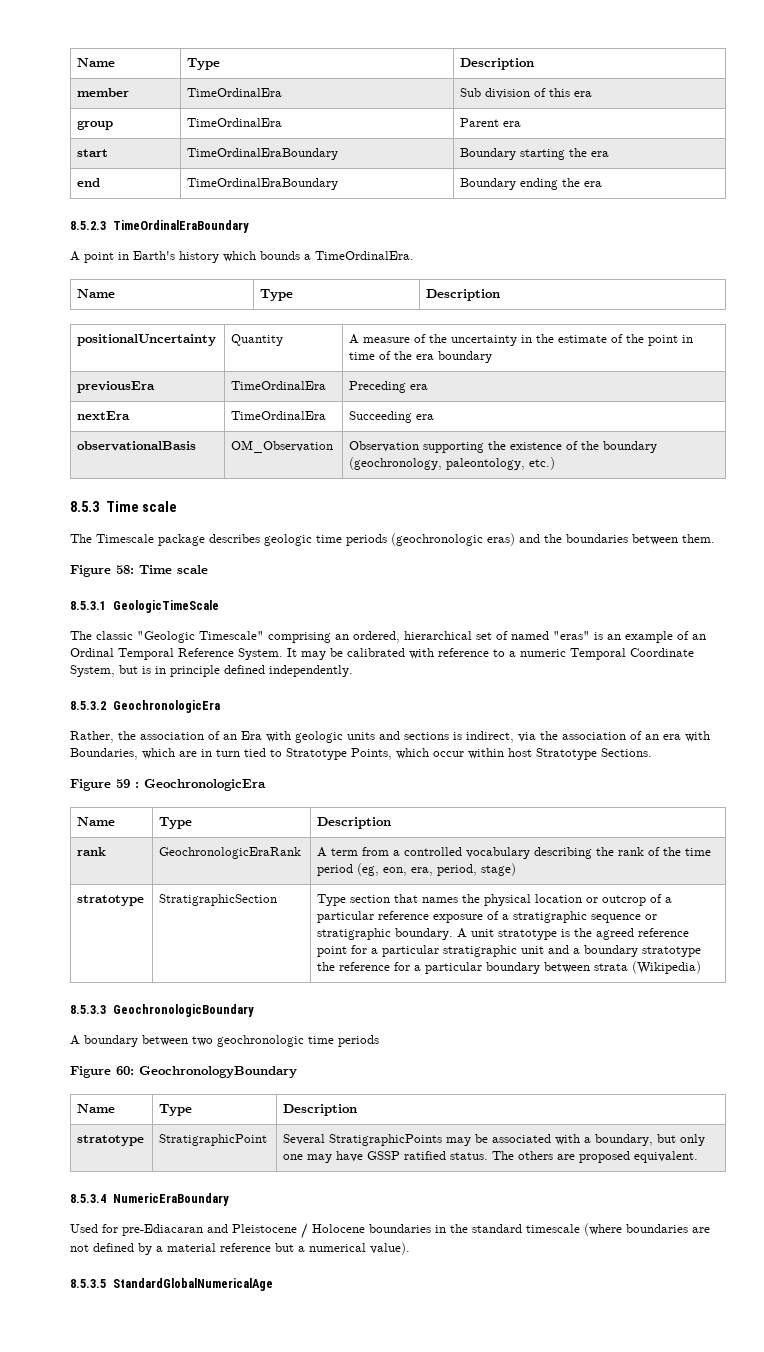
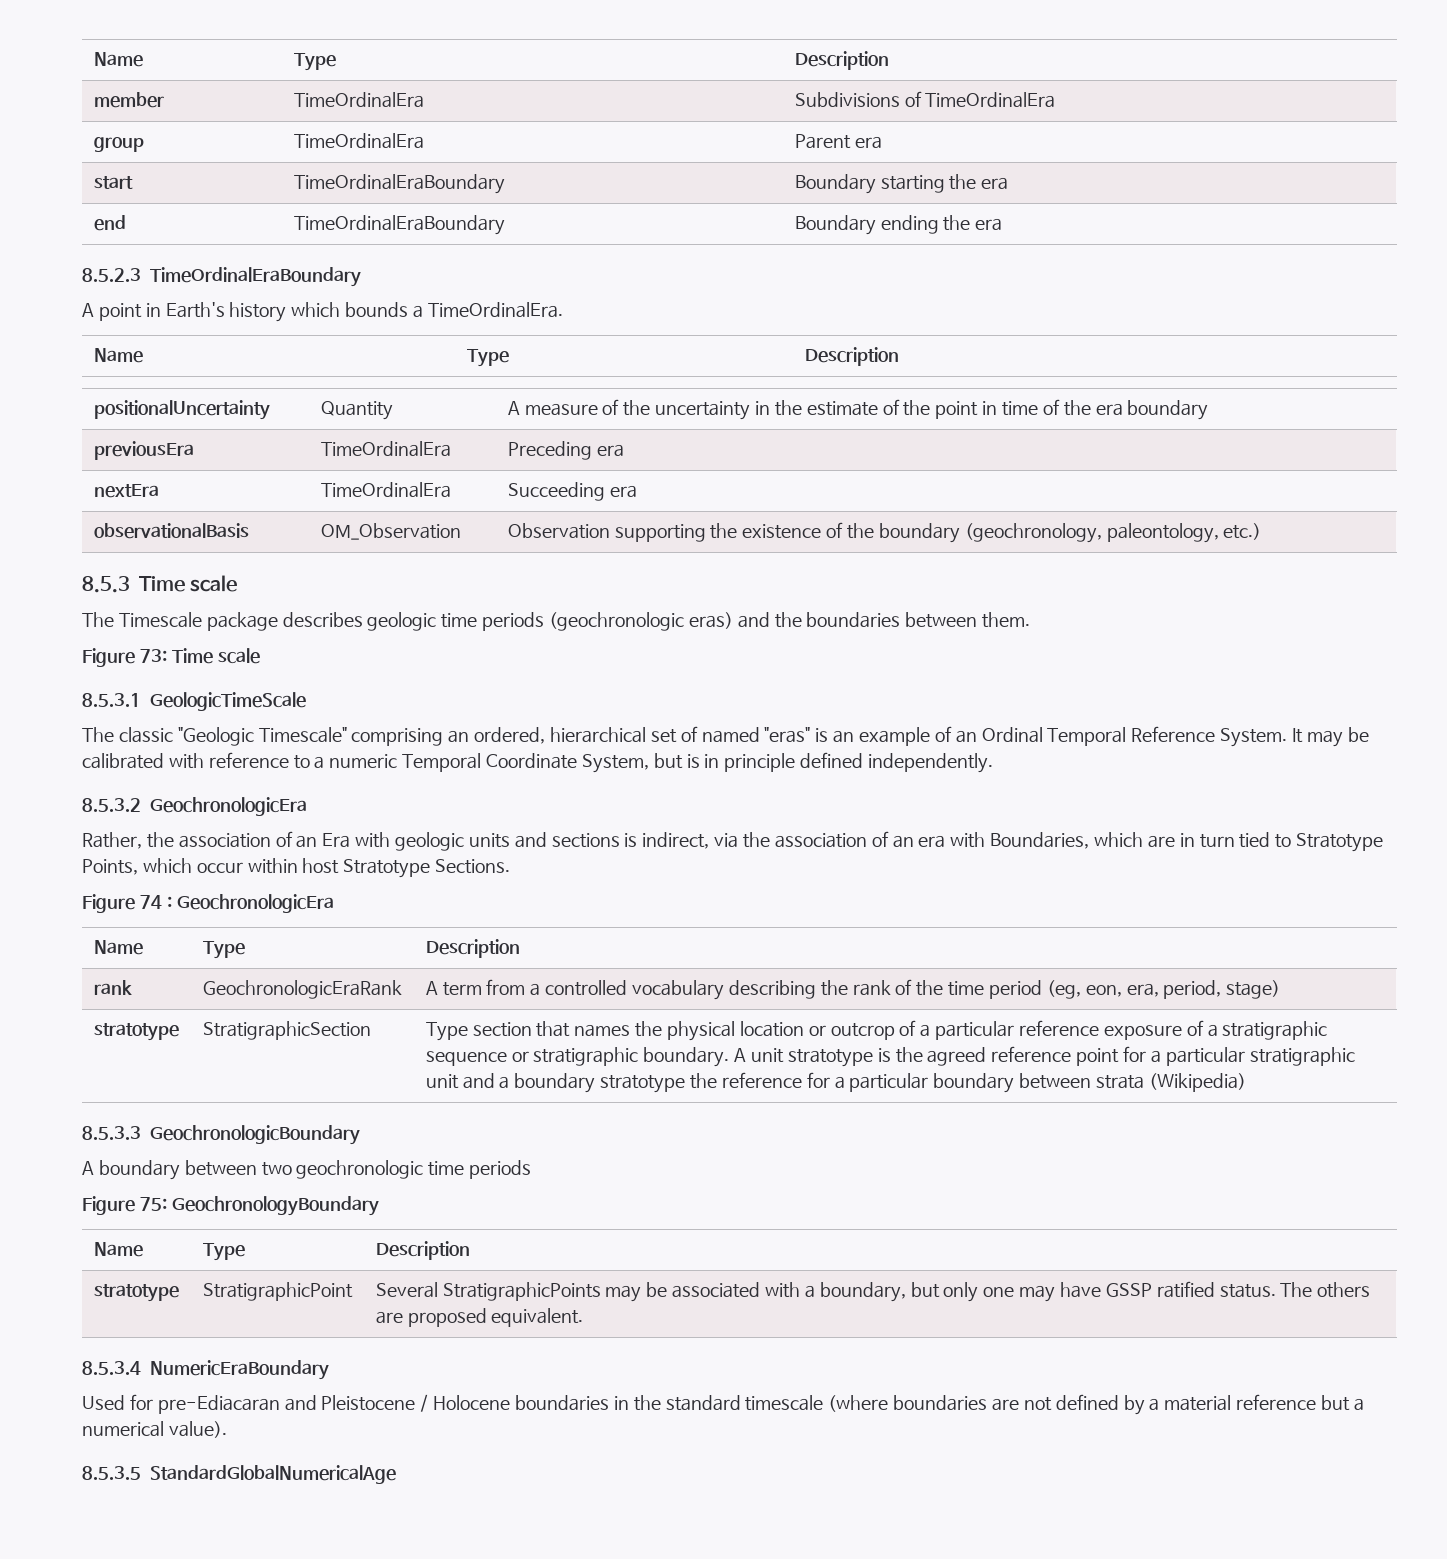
- member | TimeOrdinalEra | Sub division of this era
+ member | TimeOrdinalEra | Subdivisions of TimeOrdinalEra
- Figure 58: Time scale
+ Figure 73: Time scale
- Figure 59 : GeochronologicEra
+ Figure 74 : GeochronologicEra
- Figure 60: GeochronologyBoundary
+ Figure 75: GeochronologyBoundary

